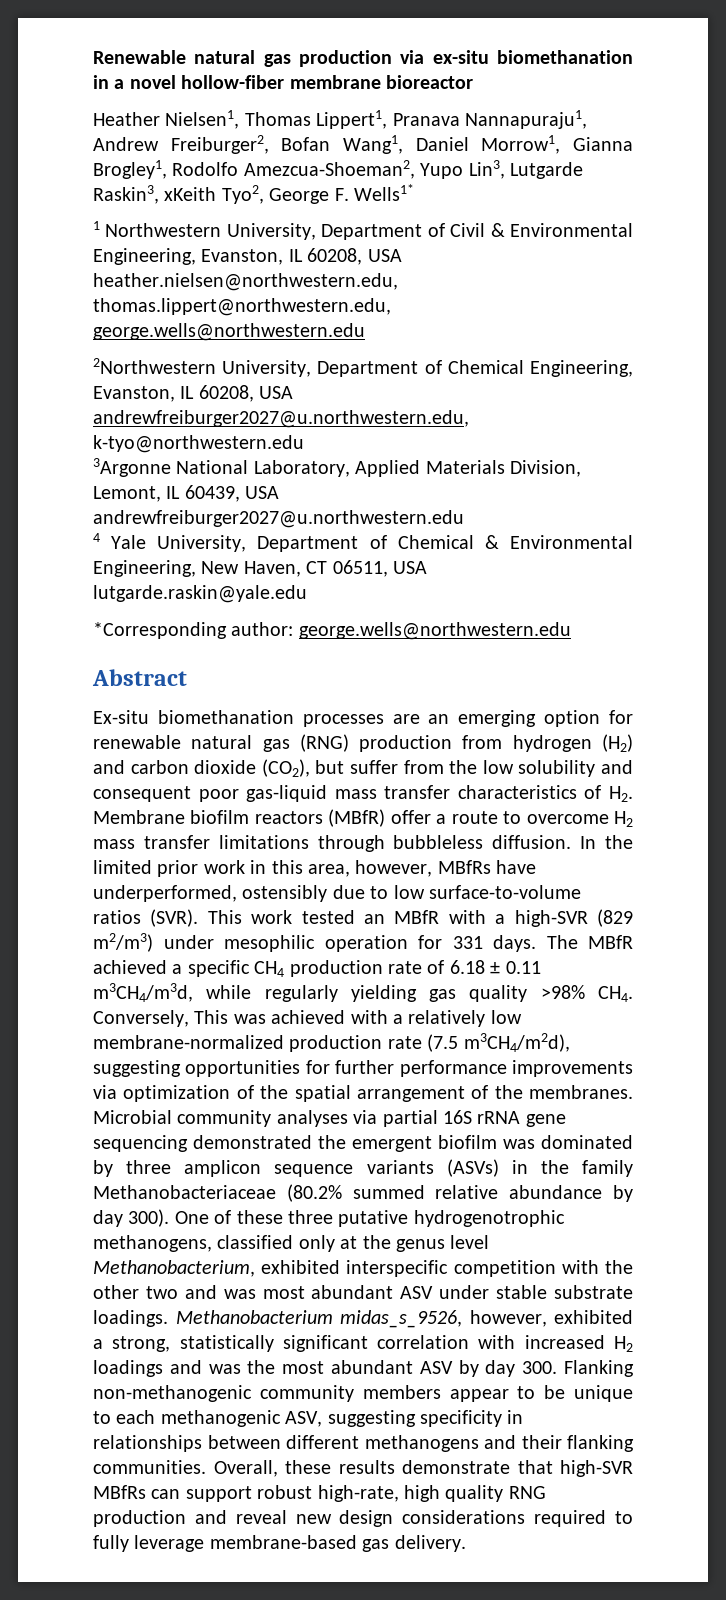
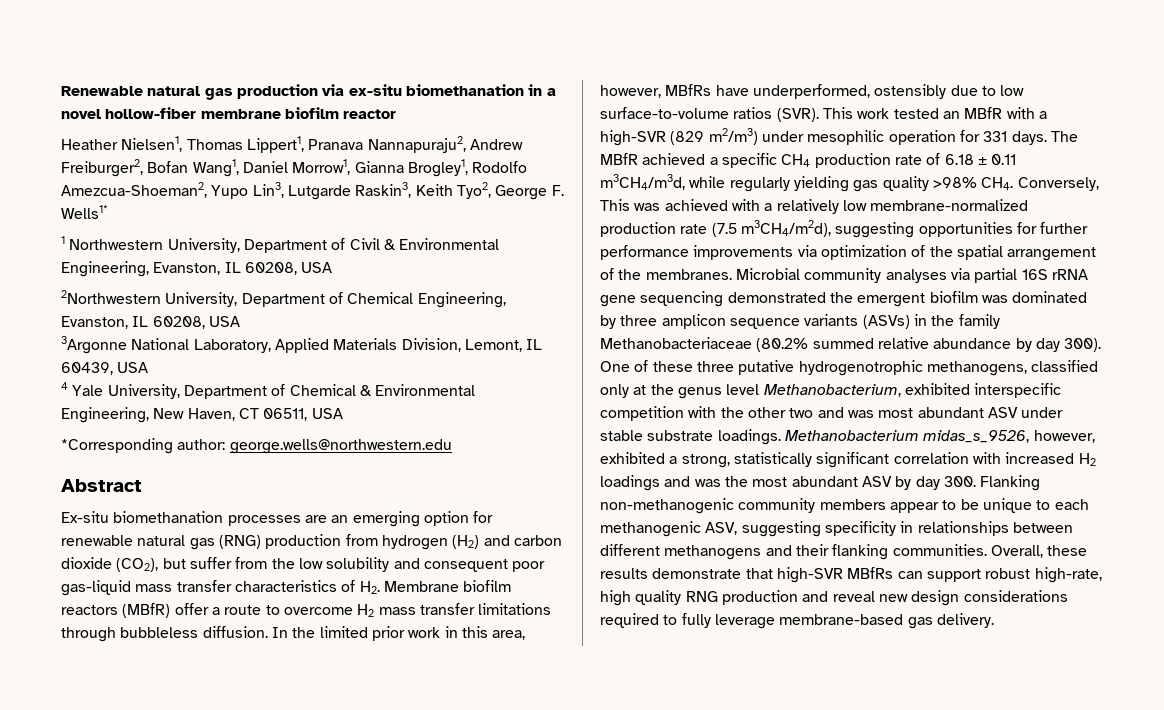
- Renewable natural gas production via ex-situ biomethanation in a novel hollow-fiber membrane bioreactor
+ Renewable natural gas production via ex-situ biomethanation in a novel hollow-fiber membrane biofilm reactor
- Heather Nielsen1, Thomas Lippert1, Pranava Nannapuraju1, Andrew Freiburger2, Bofan Wang1, Daniel Morrow1, Gianna Brogley1, Rodolfo Amezcua-Shoeman2, Yupo Lin3, Lutgarde Raskin3, xKeith Tyo2, George F. Wells1*
+ Heather Nielsen1, Thomas Lippert1, Pranava Nannapuraju2, Andrew Freiburger2, Bofan Wang1, Daniel Morrow1, Gianna Brogley1, Rodolfo Amezcua-Shoeman2, Yupo Lin3, Lutgarde Raskin3, Keith Tyo2, George F. Wells1*
- 1 Northwestern University, Department of Civil & Environmental Engineering, Evanston, IL 60208, USA heather.nielsen@northwestern.edu, thomas.lippert@northwestern.edu, george.wells@northwestern.edu
+ 1 Northwestern University, Department of Civil & Environmental Engineering, Evanston, IL 60208, USA
- 2Northwestern University, Department of Chemical Engineering, Evanston, IL 60208, USA andrewfreiburger2027@u.northwestern.edu, k-tyo@northwestern.edu
+ 2Northwestern University, Department of Chemical Engineering, Evanston, IL 60208, USA
- 3Argonne National Laboratory, Applied Materials Division, Lemont, IL 60439, USA andrewfreiburger2027@u.northwestern.edu
+ 3Argonne National Laboratory, Applied Materials Division, Lemont, IL 60439, USA
- 4 Yale University, Department of Chemical & Environmental Engineering, New Haven, CT 06511, USA lutgarde.raskin@yale.edu
+ 4 Yale University, Department of Chemical & Environmental Engineering, New Haven, CT 06511, USA

